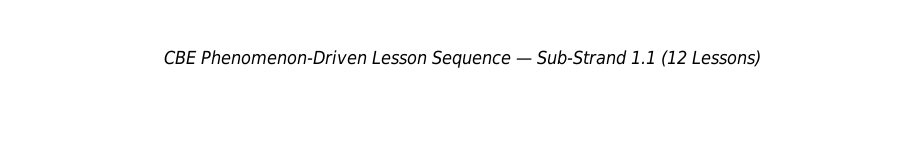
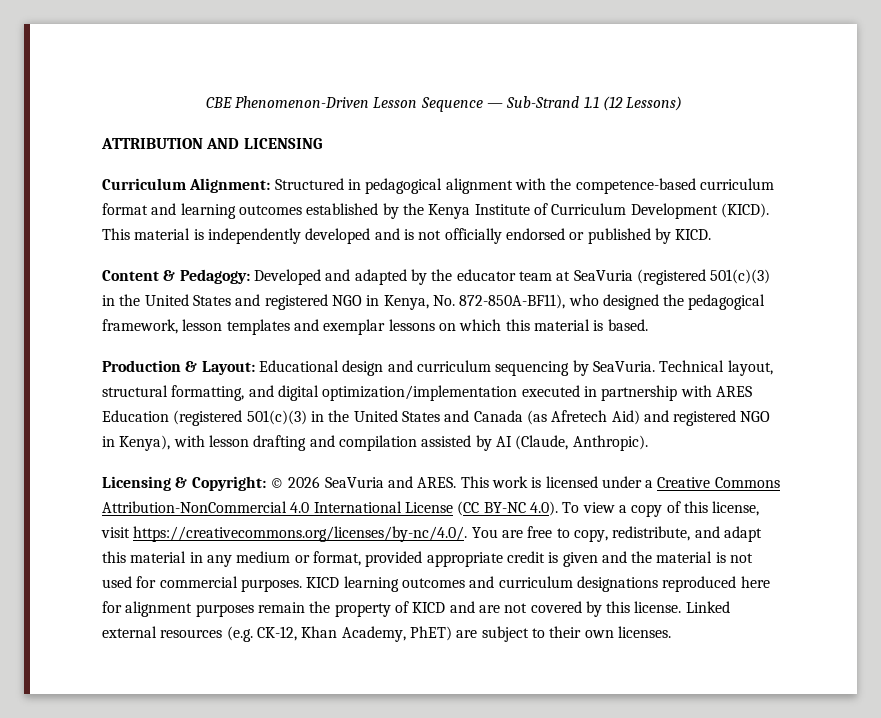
+ ATTRIBUTION AND LICENSING
+ Curriculum Alignment: Structured in pedagogical alignment with the competence-based curriculum format and learning outcomes established by the Kenya Institute of Curriculum Development (KICD). This material is independently developed and is not officially endorsed or published by KICD.
+ Content & Pedagogy: Developed and adapted by the educator team at SeaVuria (registered 501(c)(3) in the United States and registered NGO in Kenya, No. 872-850A-BF11), who designed the pedagogical framework, lesson templates and exemplar lessons on which this material is based.
+ Production & Layout: Educational design and curriculum sequencing by SeaVuria. Technical layout, structural formatting, and digital optimization/implementation executed in partnership with ARES Education (registered 501(c)(3) in the United States and Canada (as Afretech Aid) and registered NGO in Kenya), with lesson drafting and compilation assisted by AI (Claude, Anthropic).
+ Licensing & Copyright: © 2026 SeaVuria and ARES. This work is licensed under a Creative Commons Attribution-NonCommercial 4.0 International License (CC BY-NC 4.0). To view a copy of this license, visit https://creativecommons.org/licenses/by-nc/4.0/. You are free to copy, redistribute, and adapt this material in any medium or format, provided appropriate credit is given and the material is not used for commercial purposes. KICD learning outcomes and curriculum designations reproduced here for alignment purposes remain the property of KICD and are not covered by this license. Linked external resources (e.g. CK-12, Khan Academy, PhET) are subject to their own licenses.

